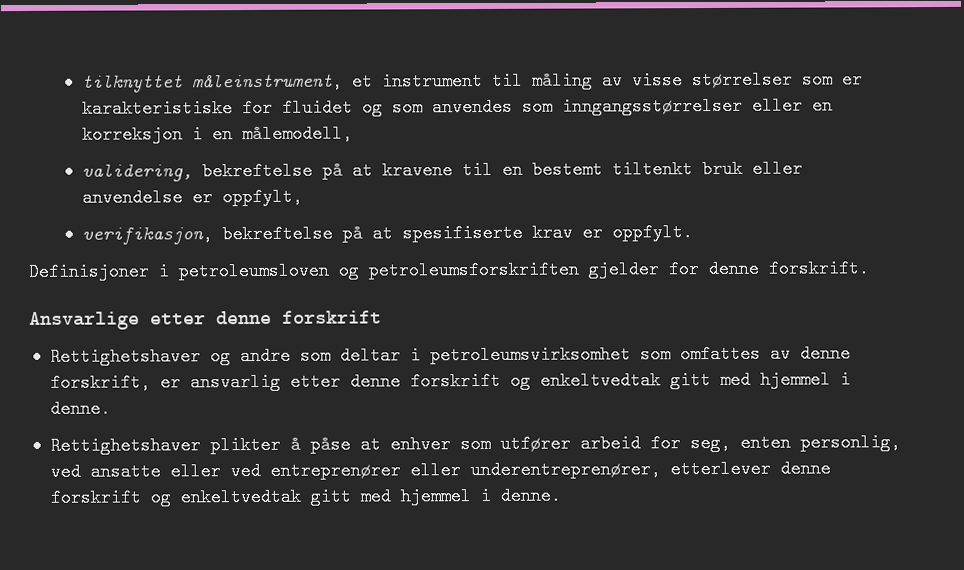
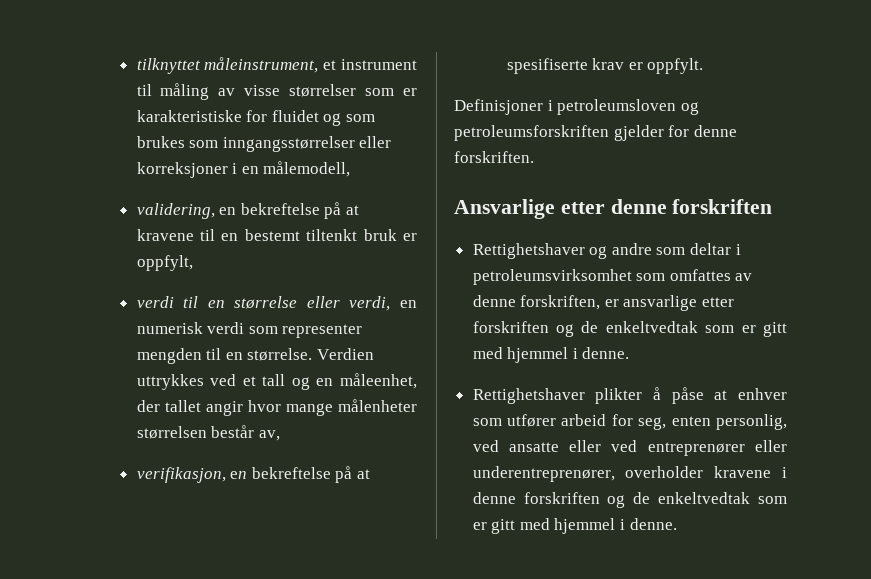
- tilknyttet måleinstrument, et instrument til måling av visse størrelser som er karakteristiske for fluidet og som anvendes som inngangsstørrelser eller en korreksjon i en målemodell,
+ tilknyttet måleinstrument, et instrument til måling av visse størrelser som er karakteristiske for fluidet og som brukes som inngangsstørrelser eller korreksjoner i en målemodell,
- validering, bekreftelse på at kravene til en bestemt tiltenkt bruk eller anvendelse er oppfylt,
+ validering, en bekreftelse på at kravene til en bestemt tiltenkt bruk er oppfylt,
+ verdi til en størrelse eller verdi, en numerisk verdi som representer mengden til en størrelse. Verdien uttrykkes ved et tall og en måleenhet, der tallet angir hvor mange målenheter størrelsen består av,
- verifikasjon, bekreftelse på at spesifiserte krav er oppfylt.
+ verifikasjon, en bekreftelse på at spesifiserte krav er oppfylt.
- Definisjoner i petroleumsloven og petroleumsforskriften gjelder for denne forskrift.
+ Definisjoner i petroleumsloven og petroleumsforskriften gjelder for denne forskriften.
- Ansvarlige etter denne forskrift
+ Ansvarlige etter denne forskriften
- Rettighetshaver og andre som deltar i petroleumsvirksomhet som omfattes av denne forskrift, er ansvarlig etter denne forskrift og enkeltvedtak gitt med hjemmel i denne.
+ Rettighetshaver og andre som deltar i petroleumsvirksomhet som omfattes av denne forskriften, er ansvarlige etter forskriften og de enkeltvedtak som er gitt med hjemmel i denne.
- Rettighetshaver plikter å påse at enhver som utfører arbeid for seg, enten personlig, ved ansatte eller ved entreprenører eller underentreprenører, etterlever denne forskrift og enkeltvedtak gitt med hjemmel i denne.
+ Rettighetshaver plikter å påse at enhver som utfører arbeid for seg, enten personlig, ved ansatte eller ved entreprenører eller underentreprenører, overholder kravene i denne forskriften og de enkeltvedtak som er gitt med hjemmel i denne.

